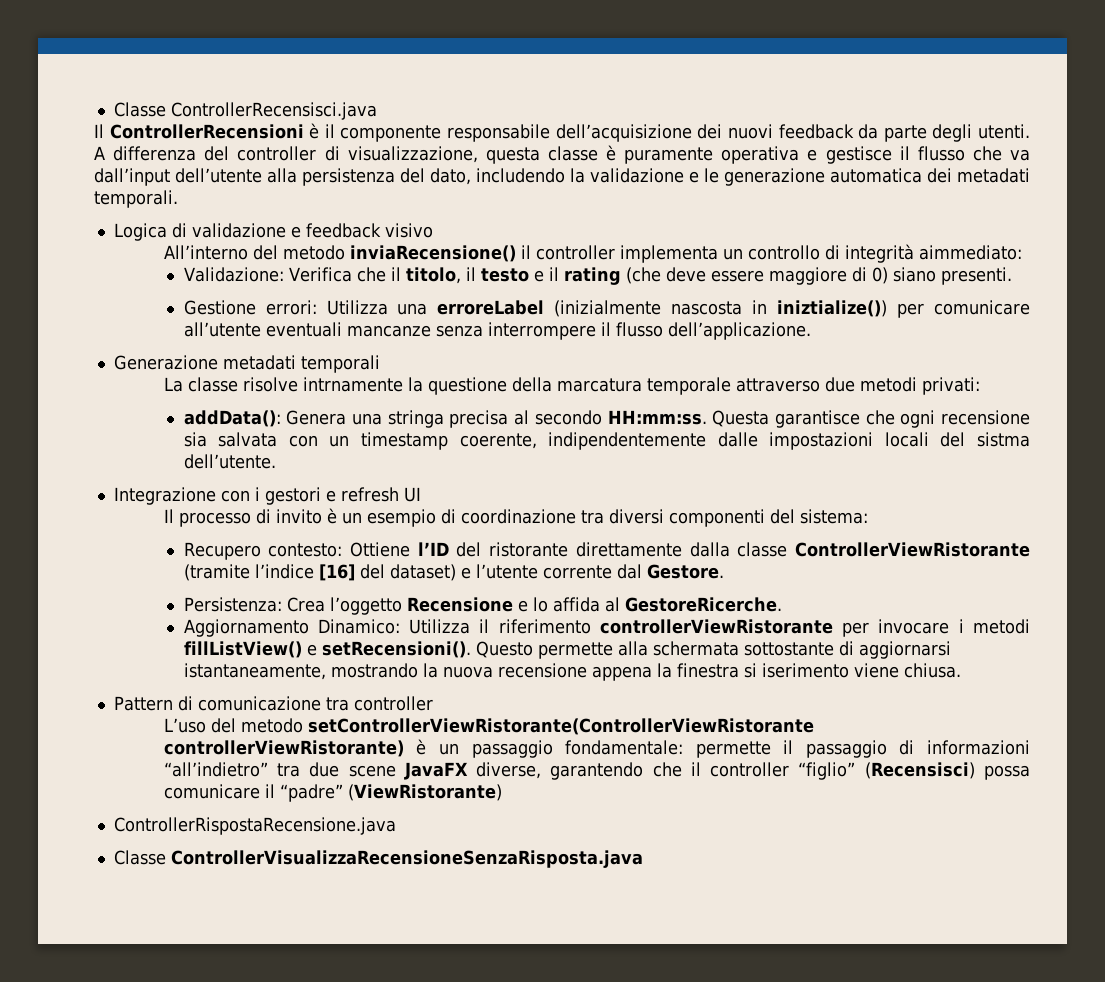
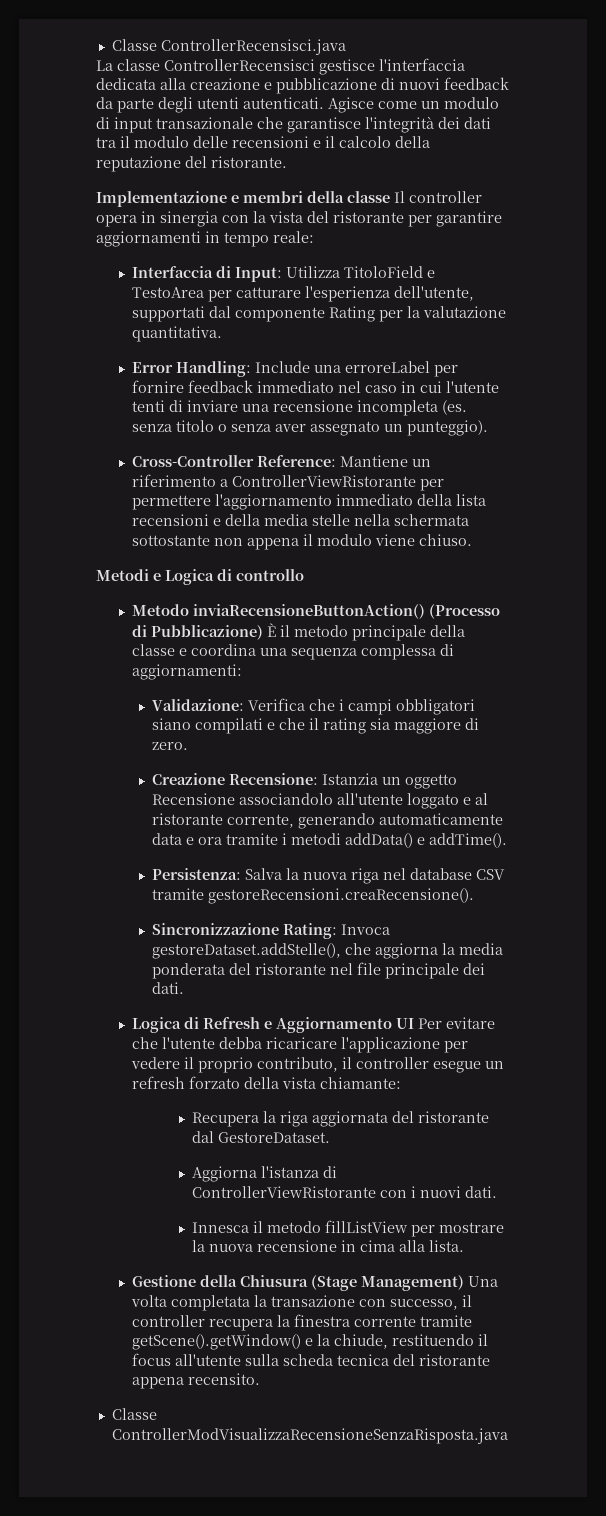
- Il ControllerRecensioni è il componente responsabile dell’acquisizione dei nuovi feedback da parte degli utenti. A differenza del controller di visualizzazione, questa classe è puramente operativa e gestisce il flusso che va dall’input dell’utente alla persistenza del dato, includendo la validazione e le generazione automatica dei metadati temporali.
- Logica di validazione e feedback visivo
- All’interno del metodo inviaRecensione() il controller implementa un controllo di integrità aimmediato:
- Validazione: Verifica che il titolo, il testo e il rating (che deve essere maggiore di 0) siano presenti.
- Gestione errori: Utilizza una erroreLabel (inizialmente nascosta in iniztialize()) per comunicare all’utente eventuali mancanze senza interrompere il flusso dell’applicazione.
- Generazione metadati temporali
- La classe risolve intrnamente la questione della marcatura temporale attraverso due metodi privati:
- addData(): Genera una stringa precisa al secondo HH:mm:ss. Questa garantisce che ogni recensione sia salvata con un timestamp coerente, indipendentemente dalle impostazioni locali del sistma dell’utente.
- Integrazione con i gestori e refresh UI
- Il processo di invito è un esempio di coordinazione tra diversi componenti del sistema:
- Recupero contesto: Ottiene l’ID del ristorante direttamente dalla classe ControllerViewRistorante (tramite l’indice [16] del dataset) e l’utente corrente dal Gestore.
- Persistenza: Crea l’oggetto Recensione e lo affida al GestoreRicerche.
- Aggiornamento Dinamico: Utilizza il riferimento controllerViewRistorante per invocare i metodi fillListView() e setRecensioni(). Questo permette alla schermata sottostante di aggiornarsi istantaneamente, mostrando la nuova recensione appena la finestra si iserimento viene chiusa.
- Pattern di comunicazione tra controller
- L’uso del metodo setControllerViewRistorante(ControllerViewRistorante controllerViewRistorante) è un passaggio fondamentale: permette il passaggio di informazioni “all’indietro” tra due scene JavaFX diverse, garantendo che il controller “figlio” (Recensisci) possa comunicare il “padre” (ViewRistorante)
- ControllerRispostaRecensione.java
- Classe ControllerVisualizzaRecensioneSenzaRisposta.java
+ La classe ControllerRecensisci gestisce l'interfaccia dedicata alla creazione e pubblicazione di nuovi feedback da parte degli utenti autenticati. Agisce come un modulo di input transazionale che garantisce l'integrità dei dati tra il modulo delle recensioni e il calcolo della reputazione del ristorante.
+ Implementazione e membri della classe Il controller opera in sinergia con la vista del ristorante per garantire aggiornamenti in tempo reale:
+ Interfaccia di Input: Utilizza TitoloField e TestoArea per catturare l'esperienza dell'utente, supportati dal componente Rating per la valutazione quantitativa.
+ Error Handling: Include una erroreLabel per fornire feedback immediato nel caso in cui l'utente tenti di inviare una recensione incompleta (es. senza titolo o senza aver assegnato un punteggio).
+ Cross-Controller Reference: Mantiene un riferimento a ControllerViewRistorante per permettere l'aggiornamento immediato della lista recensioni e della media stelle nella schermata sottostante non appena il modulo viene chiuso.
+ Metodi e Logica di controllo
+ Metodo inviaRecensioneButtonAction() (Processo di Pubblicazione) È il metodo principale della classe e coordina una sequenza complessa di aggiornamenti:
+ Validazione: Verifica che i campi obbligatori siano compilati e che il rating sia maggiore di zero.
+ Creazione Recensione: Istanzia un oggetto Recensione associandolo all'utente loggato e al ristorante corrente, generando automaticamente data e ora tramite i metodi addData() e addTime().
+ Persistenza: Salva la nuova riga nel database CSV tramite gestoreRecensioni.creaRecensione().
+ Sincronizzazione Rating: Invoca gestoreDataset.addStelle(), che aggiorna la media ponderata del ristorante nel file principale dei dati.
+ Logica di Refresh e Aggiornamento UI Per evitare che l'utente debba ricaricare l'applicazione per vedere il proprio contributo, il controller esegue un refresh forzato della vista chiamante:
+ Recupera la riga aggiornata del ristorante dal GestoreDataset.
+ Aggiorna l'istanza di ControllerViewRistorante con i nuovi dati.
+ Innesca il metodo fillListView per mostrare la nuova recensione in cima alla lista.
+ Gestione della Chiusura (Stage Management) Una volta completata la transazione con successo, il controller recupera la finestra corrente tramite getScene().getWindow() e la chiude, restituendo il focus all'utente sulla scheda tecnica del ristorante appena recensito.
+ Classe ControllerModVisualizzaRecensioneSenzaRisposta.java

